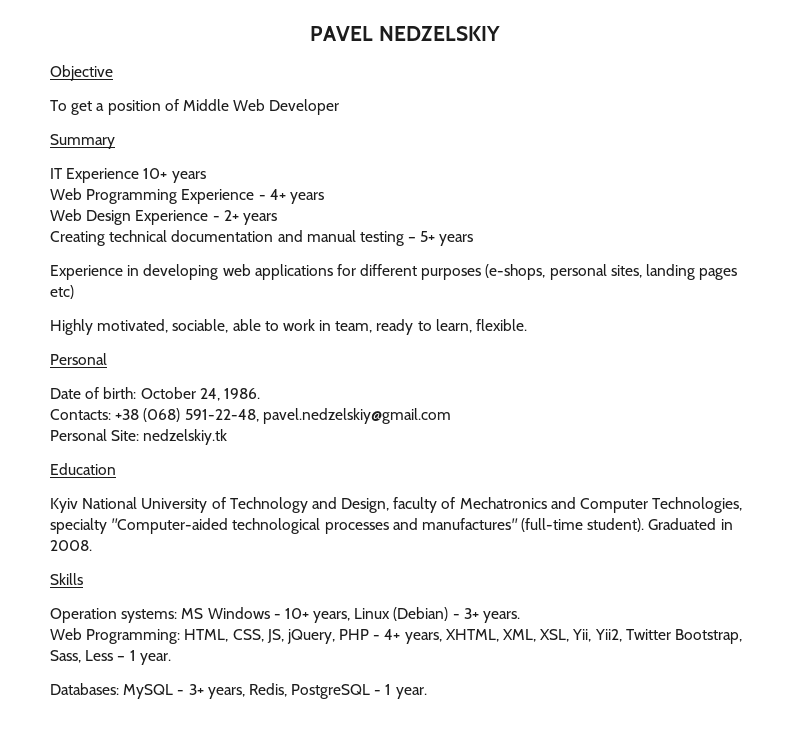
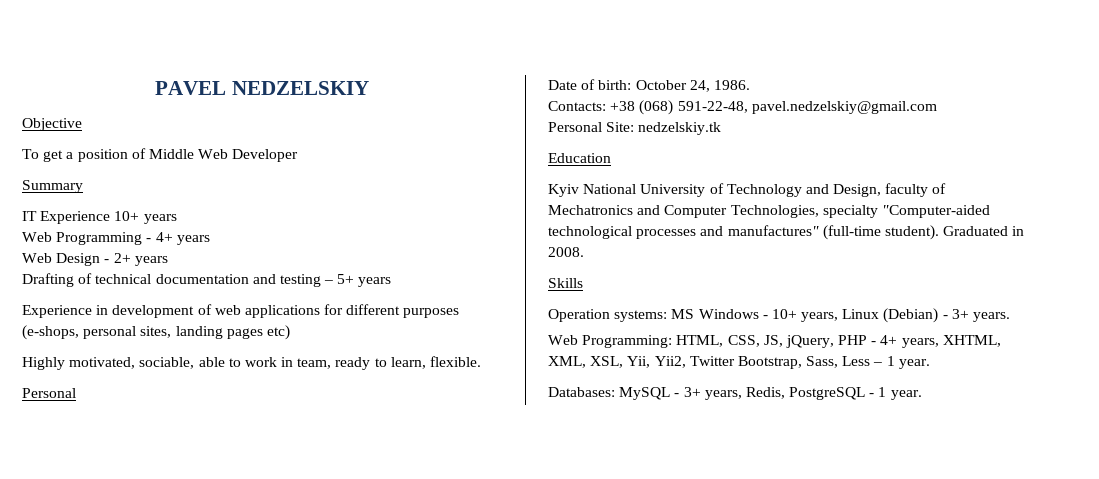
- Web Programming Experience - 4+ years
+ Web Programming - 4+ years
- Web Design Experience - 2+ years
+ Web Design - 2+ years
- Creating technical documentation and manual testing – 5+ years
+ Drafting of technical documentation and testing – 5+ years
- Experience in developing web applications for different purposes (e-shops, personal sites, landing pages etc)
+ Experience in development of web applications for different purposes (e-shops, personal sites, landing pages etc)

